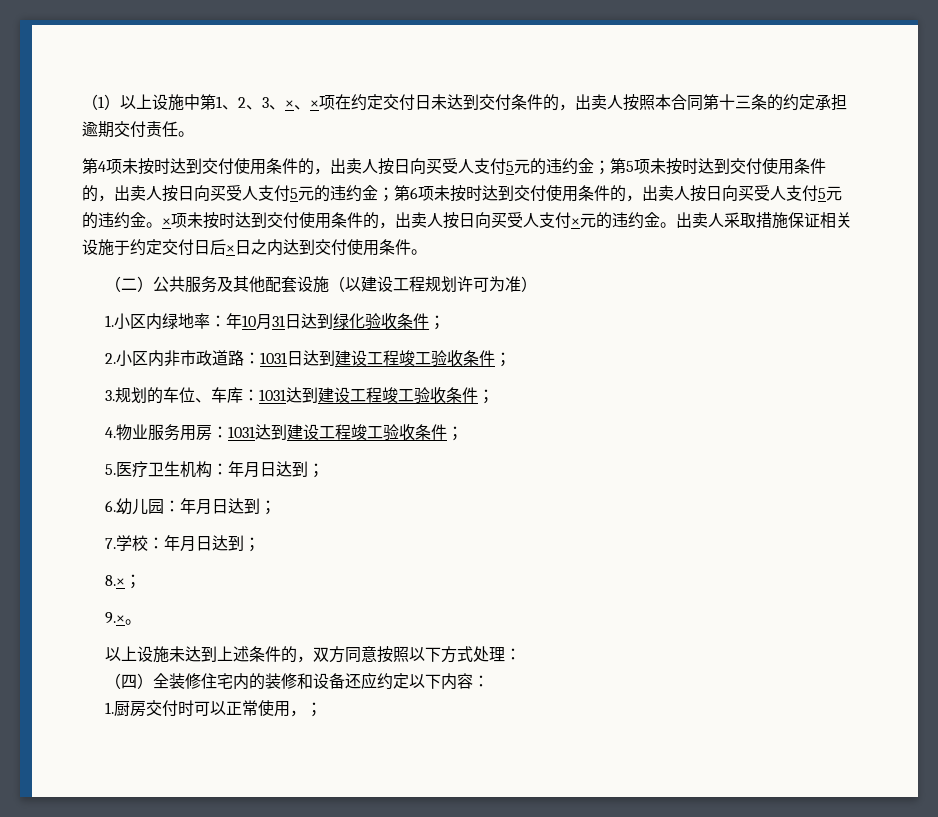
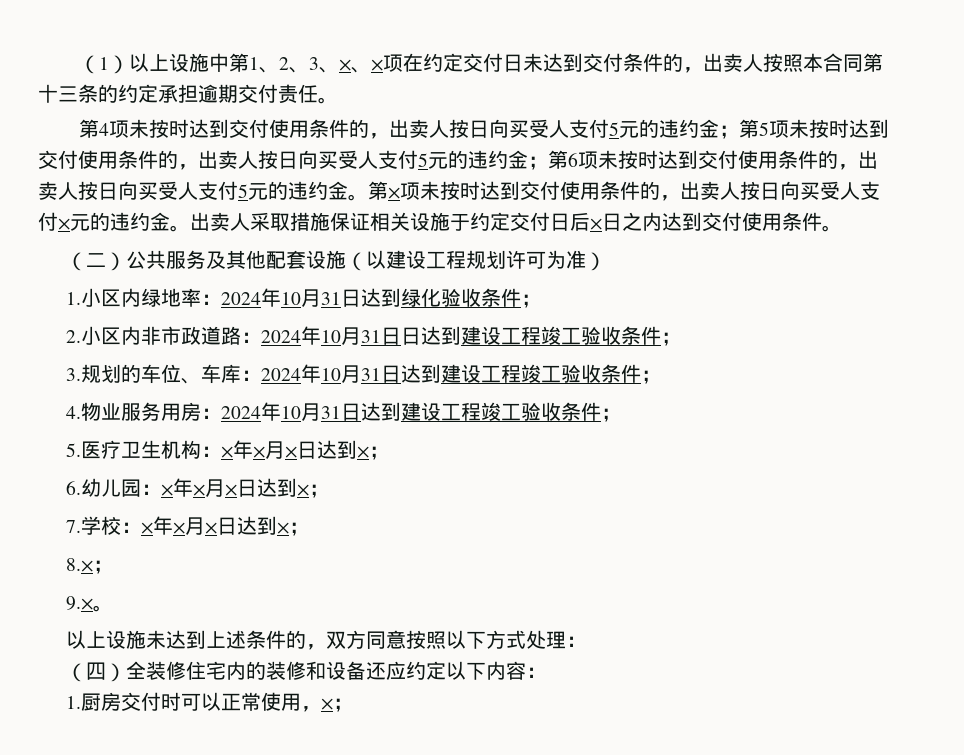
- ×项未按时达到交付使用条件的，出卖人按日向买受人支付×元的违约金。
+ 第×项未按时达到交付使用条件的，出卖人按日向买受人支付×元的违约金。
- 1.小区内绿地率：年10月31日达到绿化验收条件；
+ 1.小区内绿地率：2024年10月31日达到绿化验收条件；
- 2.小区内非市政道路：1031日达到建设工程竣工验收条件；
+ 2.小区内非市政道路：2024年10月31日日达到建设工程竣工验收条件；
- 3.规划的车位、车库：1031达到建设工程竣工验收条件；
+ 3.规划的车位、车库：2024年10月31日达到建设工程竣工验收条件；
- 4.物业服务用房：1031达到建设工程竣工验收条件；
+ 4.物业服务用房：2024年10月31日达到建设工程竣工验收条件；
- 5.医疗卫生机构：年月日达到；
- 6.幼儿园：年月日达到；
- 7.学校：年月日达到；
+ 5.医疗卫生机构：×年×月×日达到×；
+ 6.幼儿园：×年×月×日达到×；
+ 7.学校：×年×月×日达到×；
- 1.厨房交付时可以正常使用，；
+ 1.厨房交付时可以正常使用，×；

